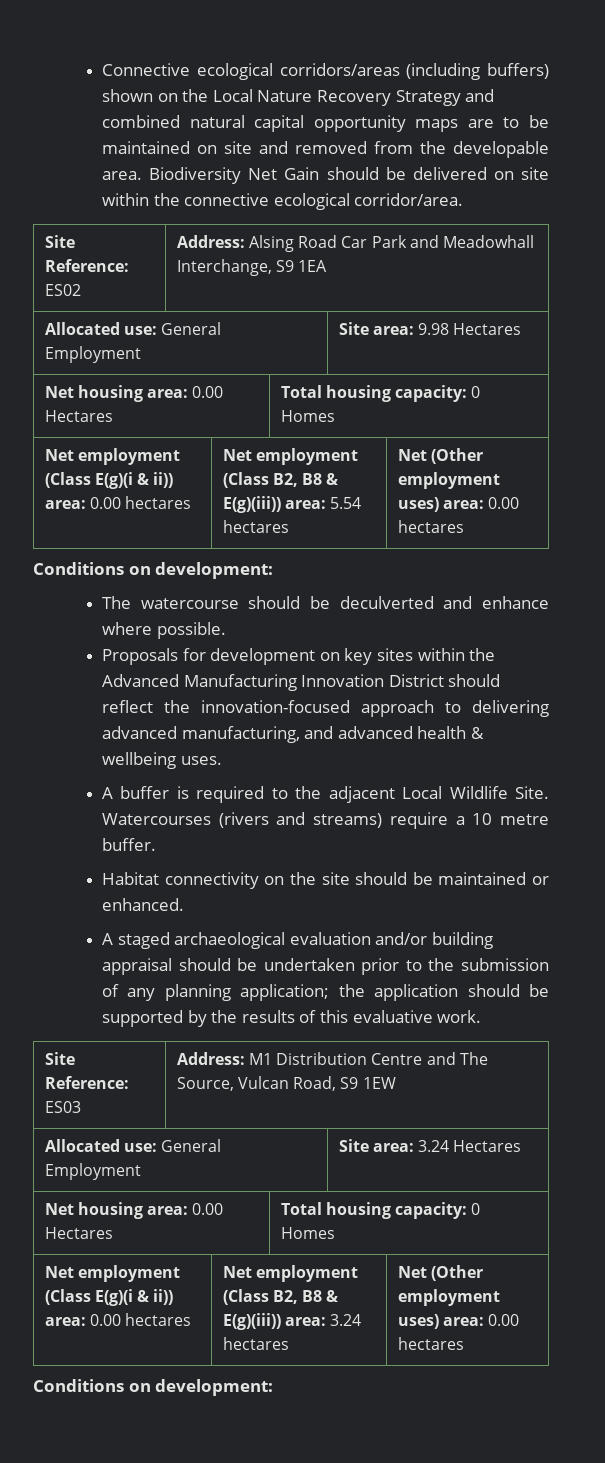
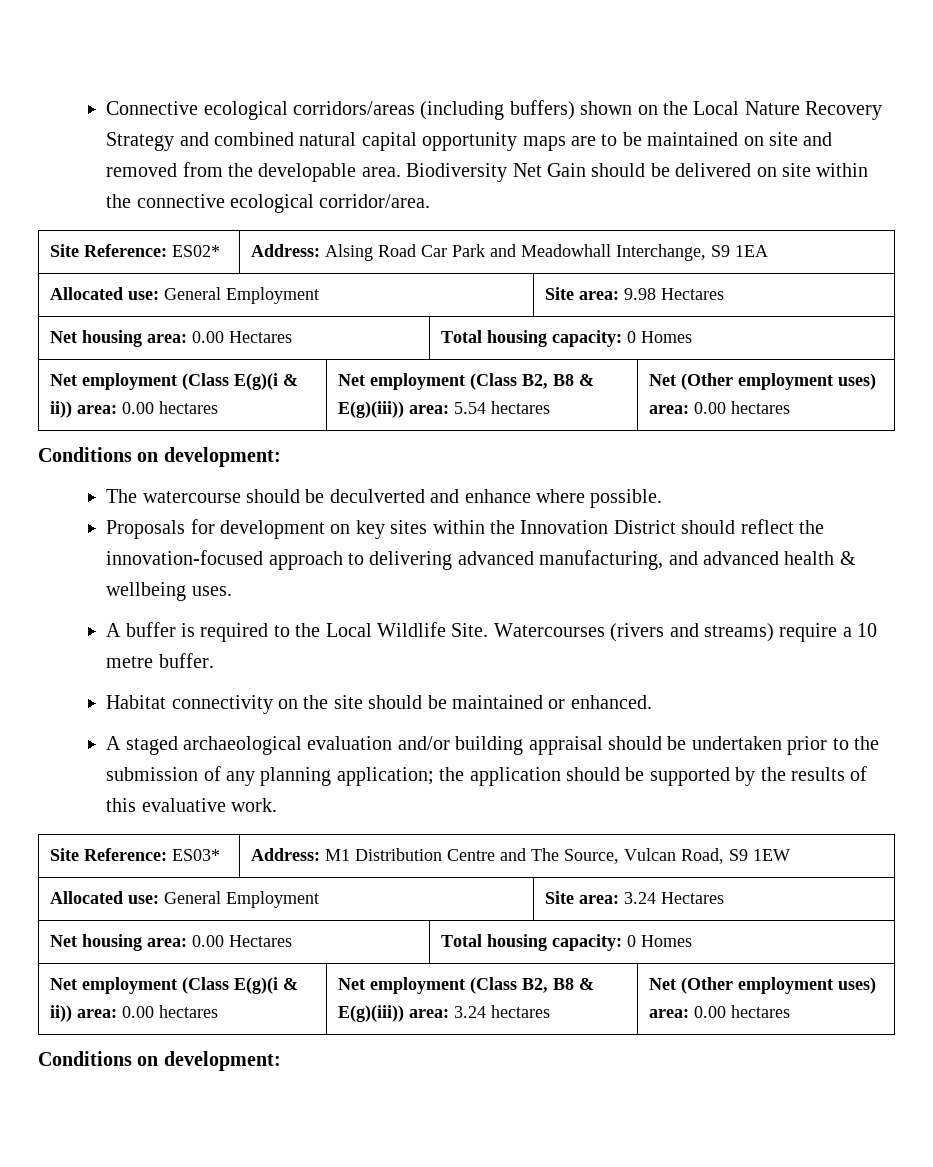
- Site Reference: ES02 | Address: Alsing Road Car Park and Meadowhall Interchange, S9 1EA
+ Site Reference: ES02* | Address: Alsing Road Car Park and Meadowhall Interchange, S9 1EA
- Proposals for development on key sites within the Advanced Manufacturing Innovation District should reflect the innovation-focused approach to delivering advanced manufacturing, and advanced health & wellbeing uses.
+ Proposals for development on key sites within the Innovation District should reflect the innovation-focused approach to delivering advanced manufacturing, and advanced health & wellbeing uses.
- A buffer is required to the adjacent Local Wildlife Site.
+ A buffer is required to the Local Wildlife Site.
- Site Reference: ES03 | Address: M1 Distribution Centre and The Source, Vulcan Road, S9 1EW
+ Site Reference: ES03* | Address: M1 Distribution Centre and The Source, Vulcan Road, S9 1EW

